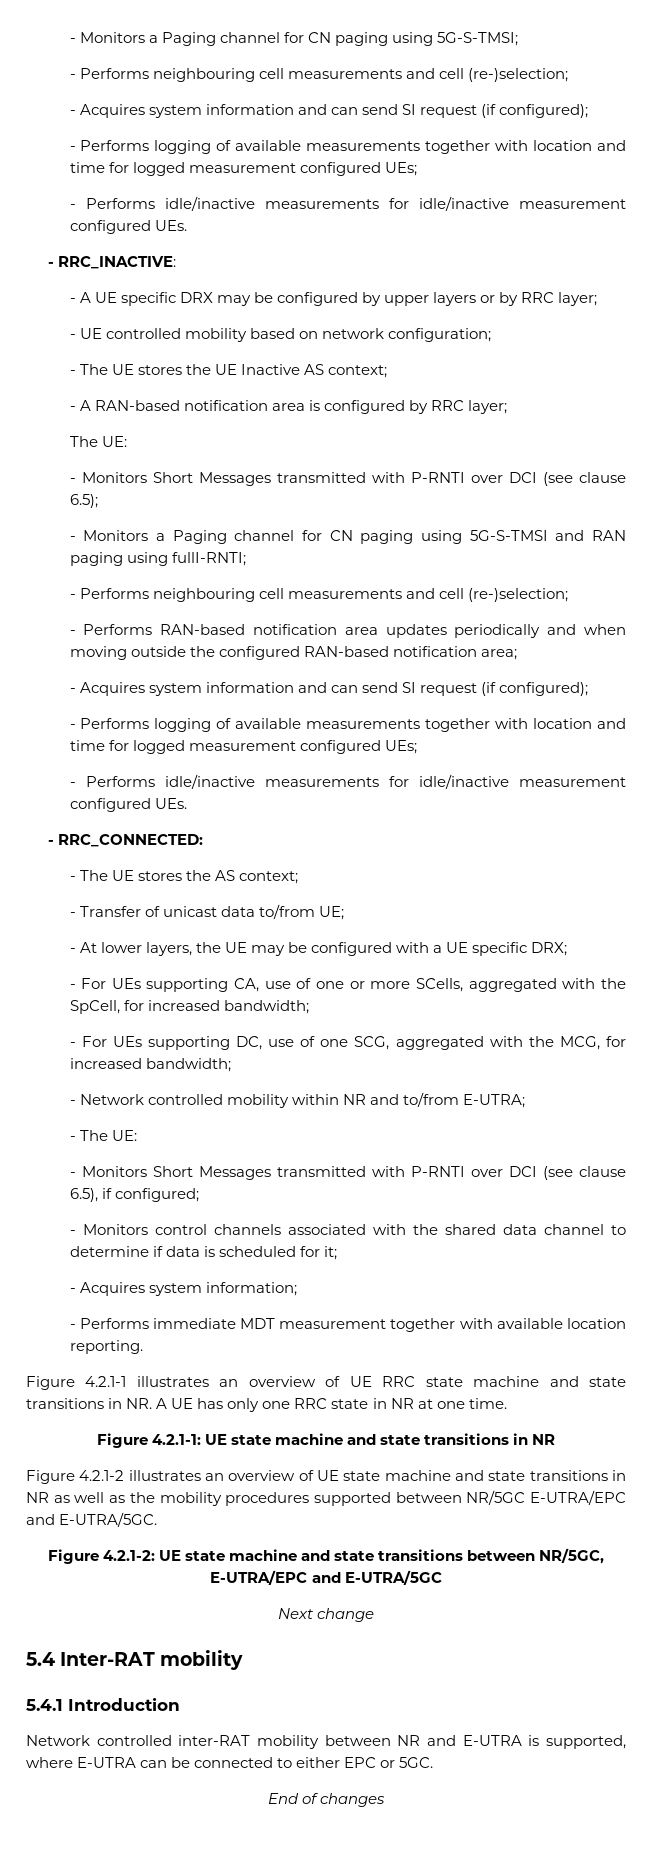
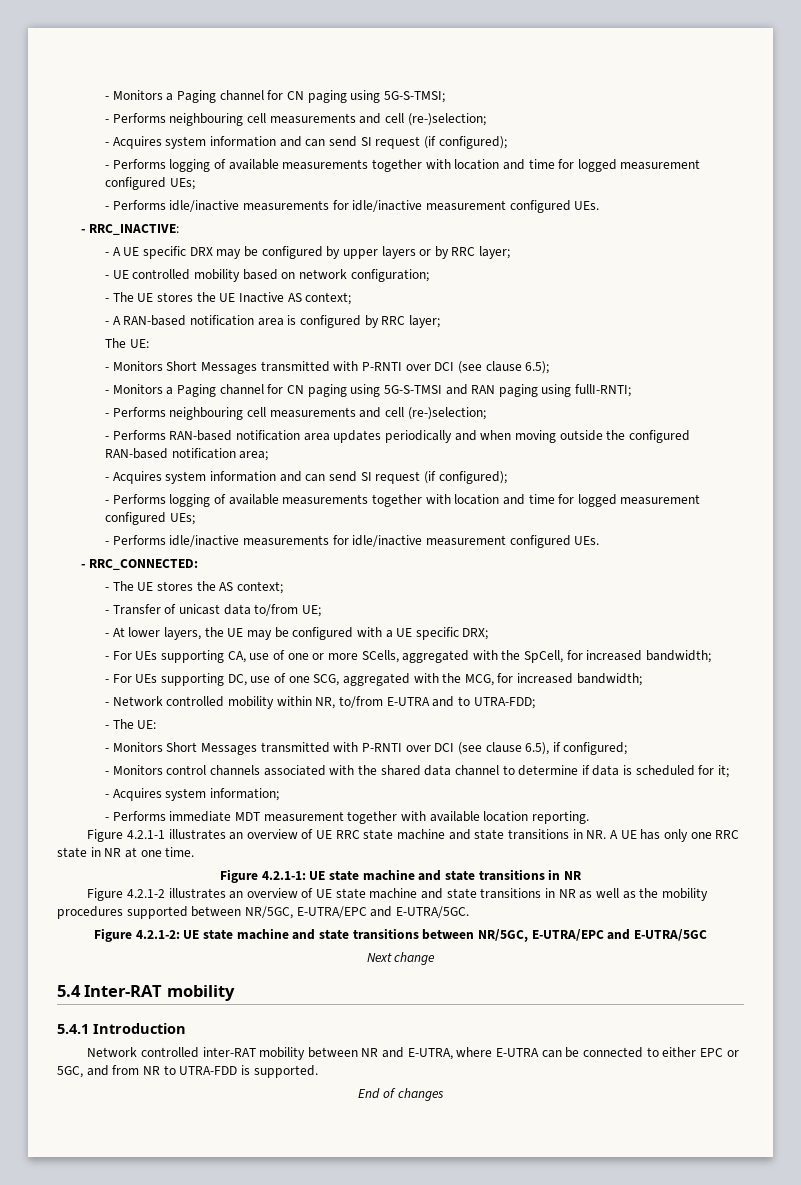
- - Network controlled mobility within NR and to/from E-UTRA;
+ - Network controlled mobility within NR, to/from E-UTRA and to UTRA-FDD;
- Figure 4.2.1-2 illustrates an overview of UE state machine and state transitions in NR as well as the mobility procedures supported between NR/5GC E-UTRA/EPC and E-UTRA/5GC.
+ Figure 4.2.1-2 illustrates an overview of UE state machine and state transitions in NR as well as the mobility procedures supported between NR/5GC, E-UTRA/EPC and E-UTRA/5GC.
- Network controlled inter-RAT mobility between NR and E-UTRA is supported, where E-UTRA can be connected to either EPC or 5GC.
+ Network controlled inter-RAT mobility between NR and E-UTRA, where E-UTRA can be connected to either EPC or 5GC, and from NR to UTRA-FDD is supported.

